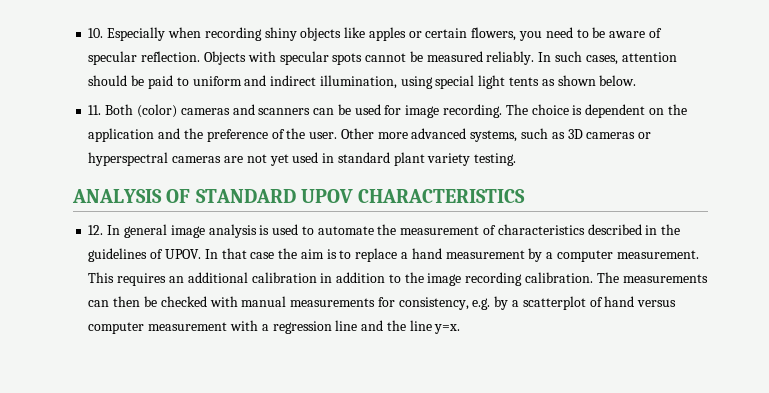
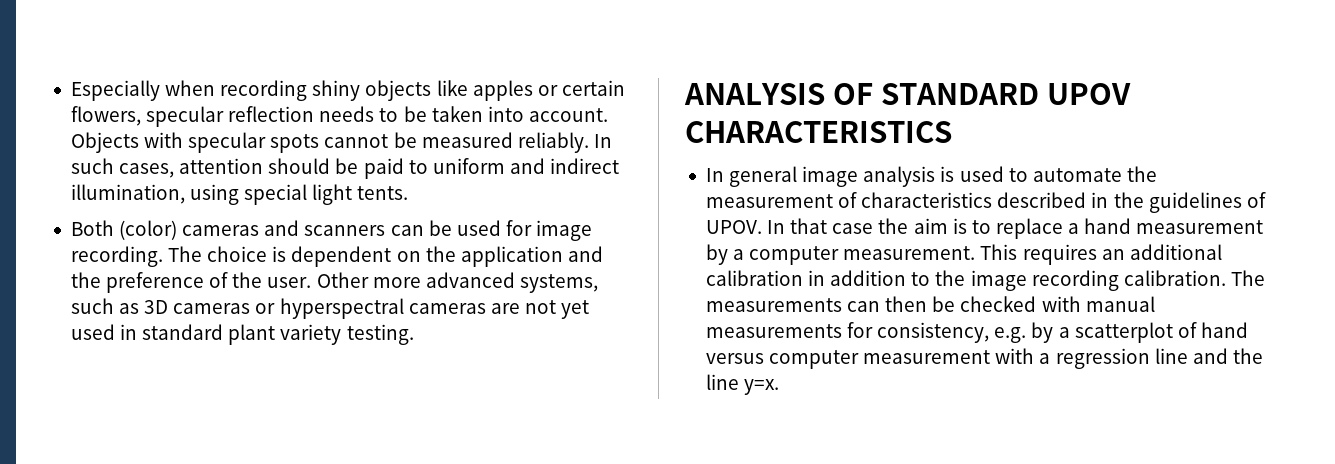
- 10. Especially when recording shiny objects like apples or certain flowers, you need to be aware of specular reflection.
+ Especially when recording shiny objects like apples or certain flowers, specular reflection needs to be taken into account.
- In such cases, attention should be paid to uniform and indirect illumination, using special light tents as shown below.
- 11. Both (color) cameras and scanners can be used for image recording.
+ In such cases, attention should be paid to uniform and indirect illumination, using special light tents.
+ Both (color) cameras and scanners can be used for image recording.
- 12. In general image analysis is used to automate the measurement of characteristics described in the guidelines of UPOV.
+ In general image analysis is used to automate the measurement of characteristics described in the guidelines of UPOV.

